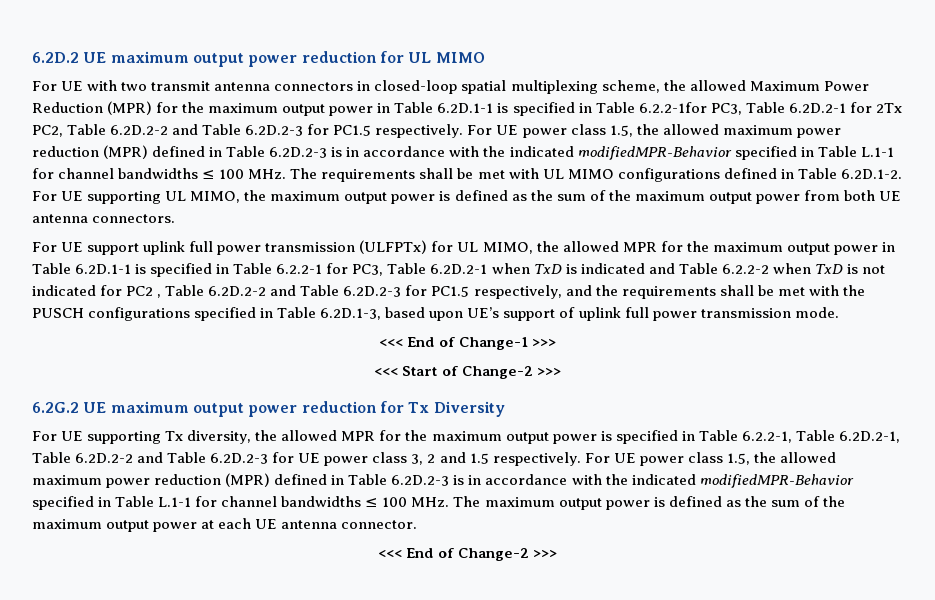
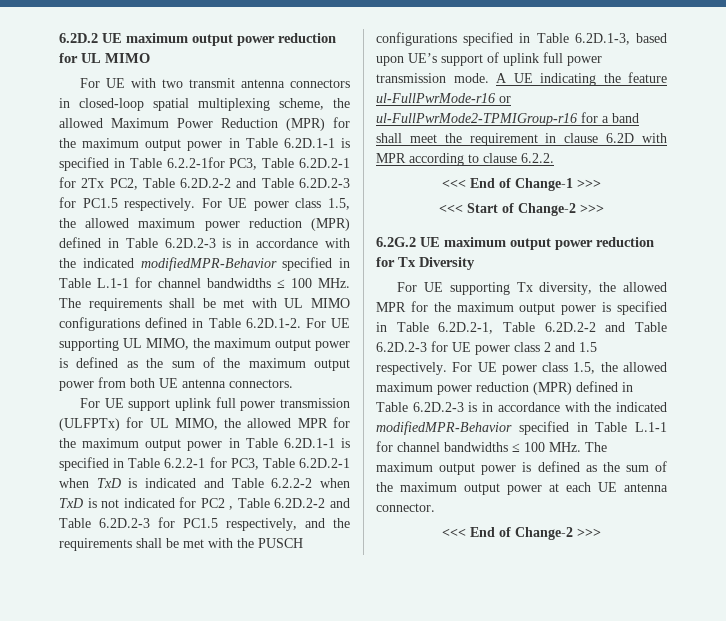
+ A UE indicating the feature ul-FullPwrMode-r16 or ul-FullPwrMode2-TPMIGroup-r16 for a band shall meet the requirement in clause 6.2D with MPR according to clause 6.2.2.
- For UE supporting Tx diversity, the allowed MPR for the maximum output power is specified in Table 6.2.2-1, Table 6.2D.2-1, Table 6.2D.2-2 and Table 6.2D.2-3 for UE power class 3, 2 and 1.5 respectively.
+ For UE supporting Tx diversity, the allowed MPR for the maximum output power is specified in Table 6.2D.2-1, Table 6.2D.2-2 and Table 6.2D.2-3 for UE power class 2 and 1.5 respectively.

